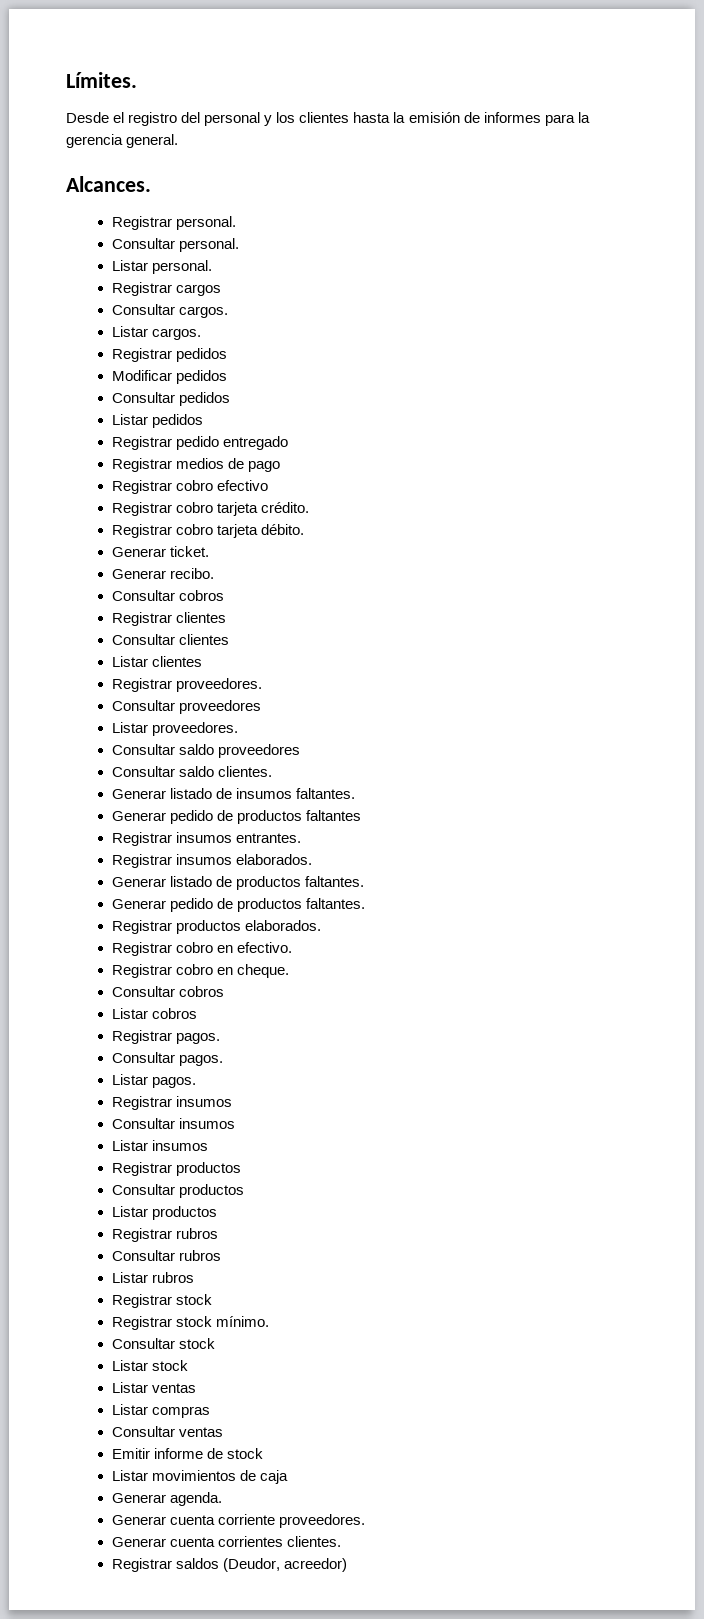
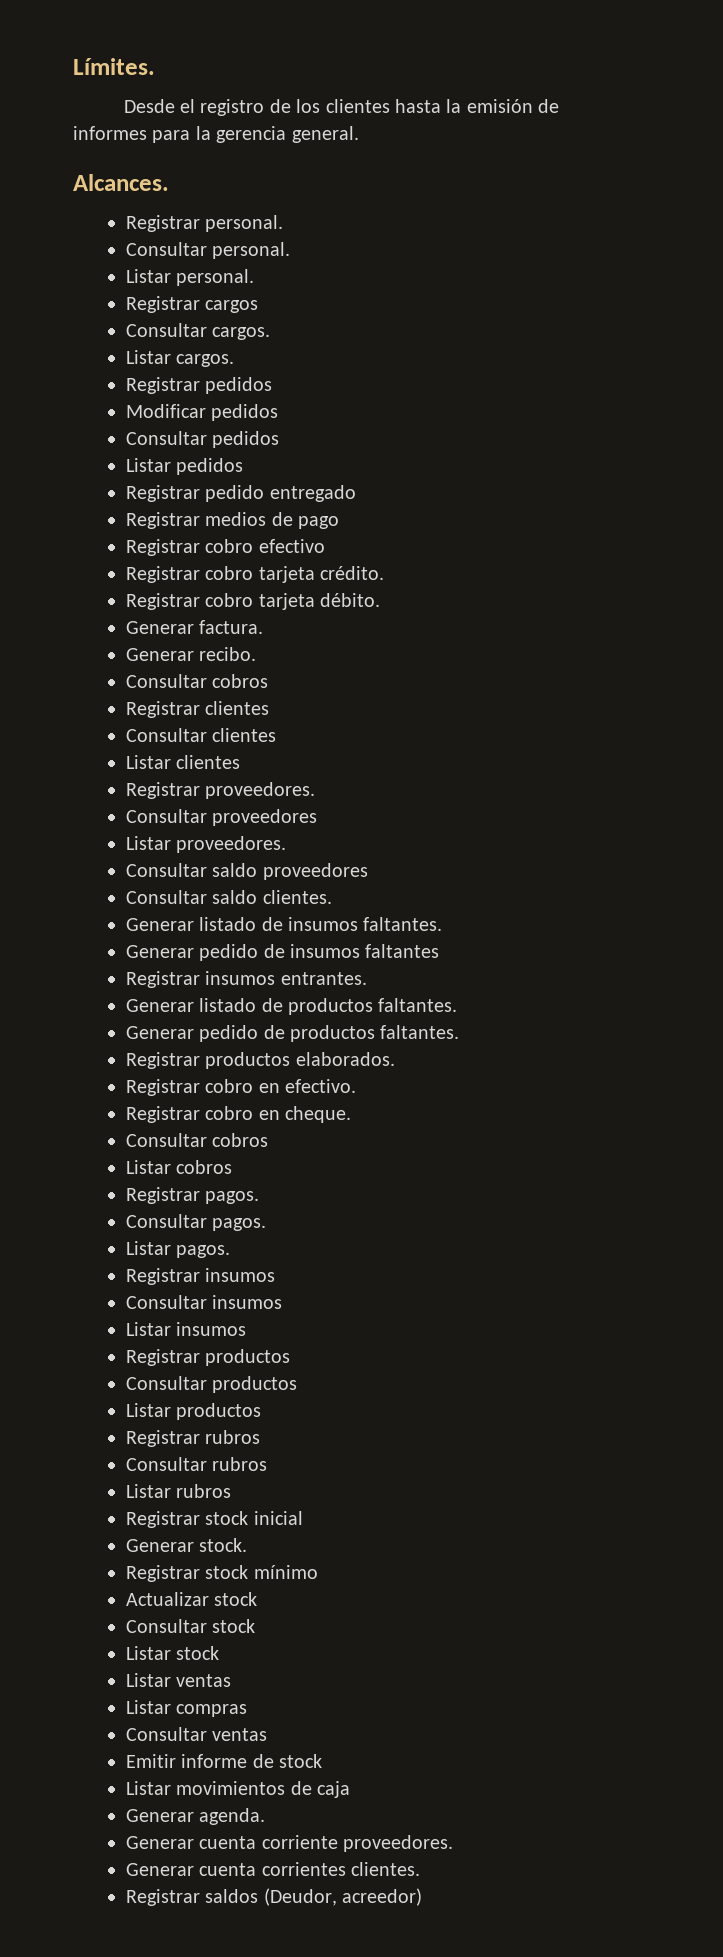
- Desde el registro del personal y los clientes hasta la emisión de informes para la gerencia general.
+ Desde el registro de los clientes hasta la emisión de informes para la gerencia general.
- Generar ticket.
+ Generar factura.
- Generar pedido de productos faltantes
+ Generar pedido de insumos faltantes
- Registrar insumos elaborados.
  Listar rubros
- Registrar stock
- Registrar stock mínimo.
+ Registrar stock inicial
+ Generar stock.
+ Registrar stock mínimo
+ Actualizar stock

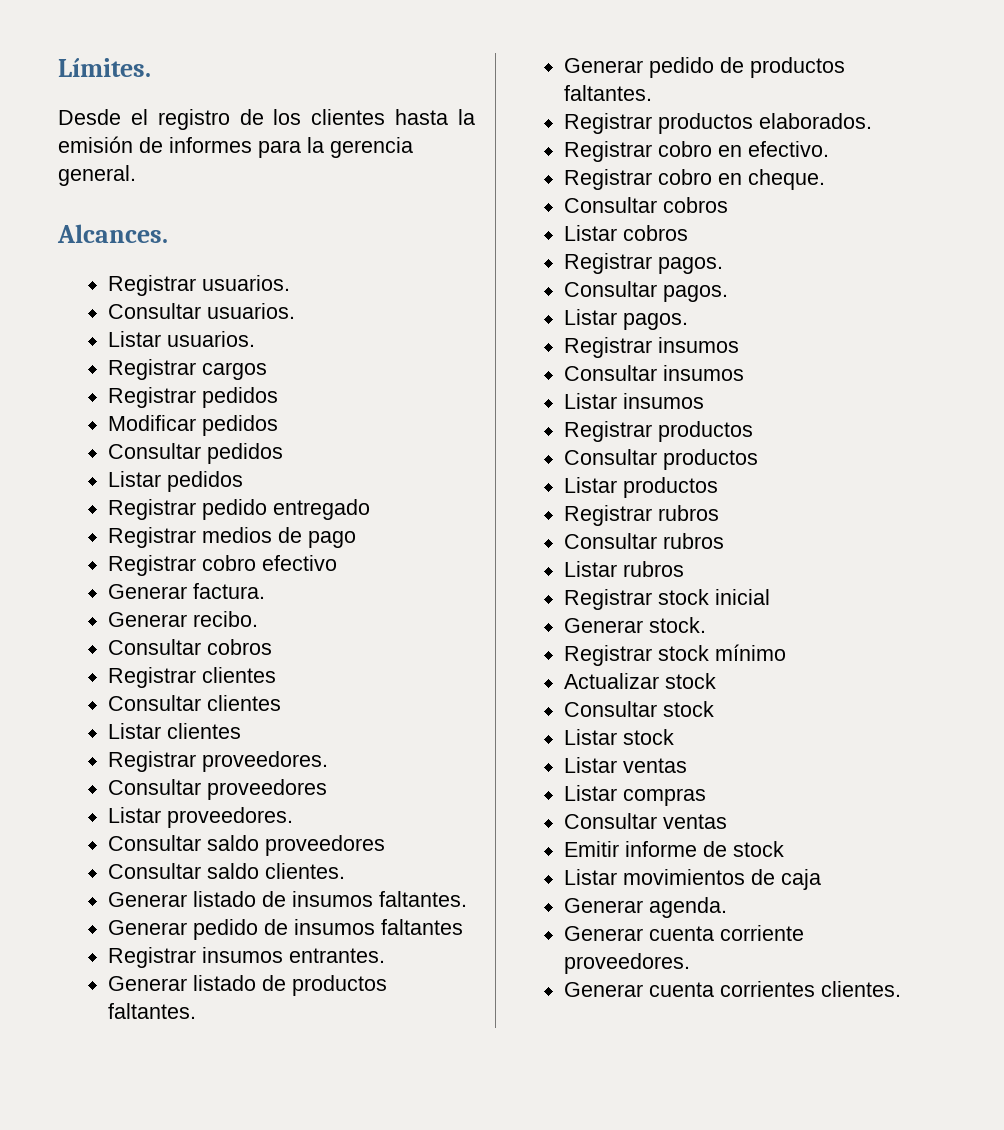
- Registrar personal.
- Consultar personal.
- Listar personal.
+ Registrar usuarios.
+ Consultar usuarios.
+ Listar usuarios.
- Consultar cargos.
- Listar cargos.
- Registrar cobro tarjeta crédito.
- Registrar cobro tarjeta débito.
- Registrar saldos (Deudor, acreedor)

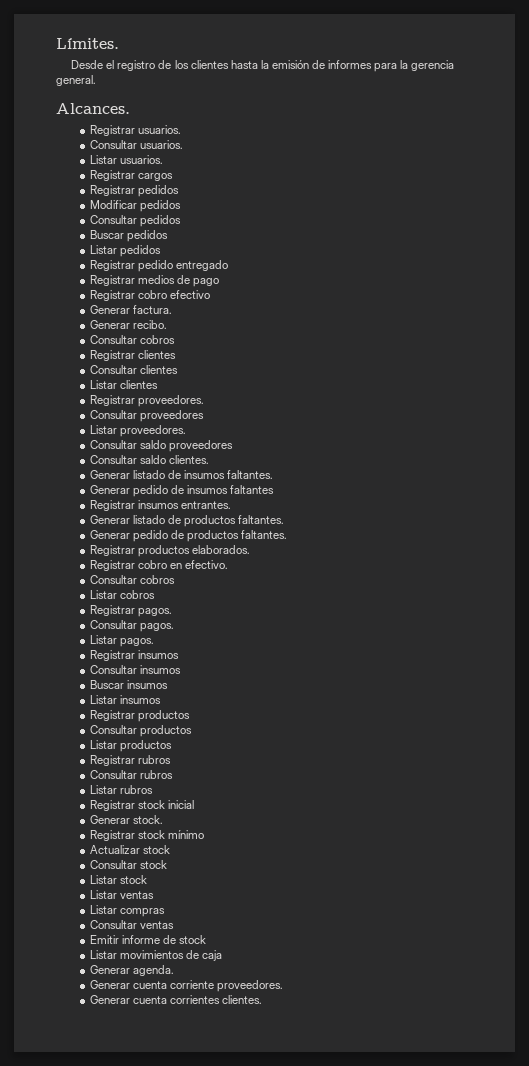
+ Buscar pedidos
- Registrar cobro en cheque.
+ Buscar insumos

